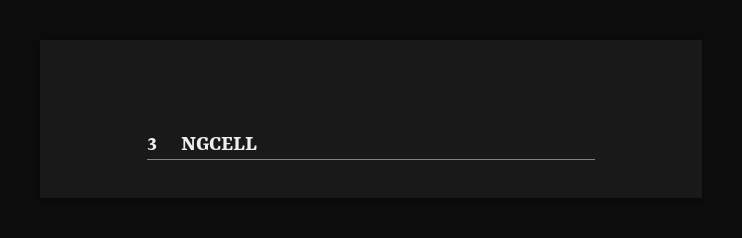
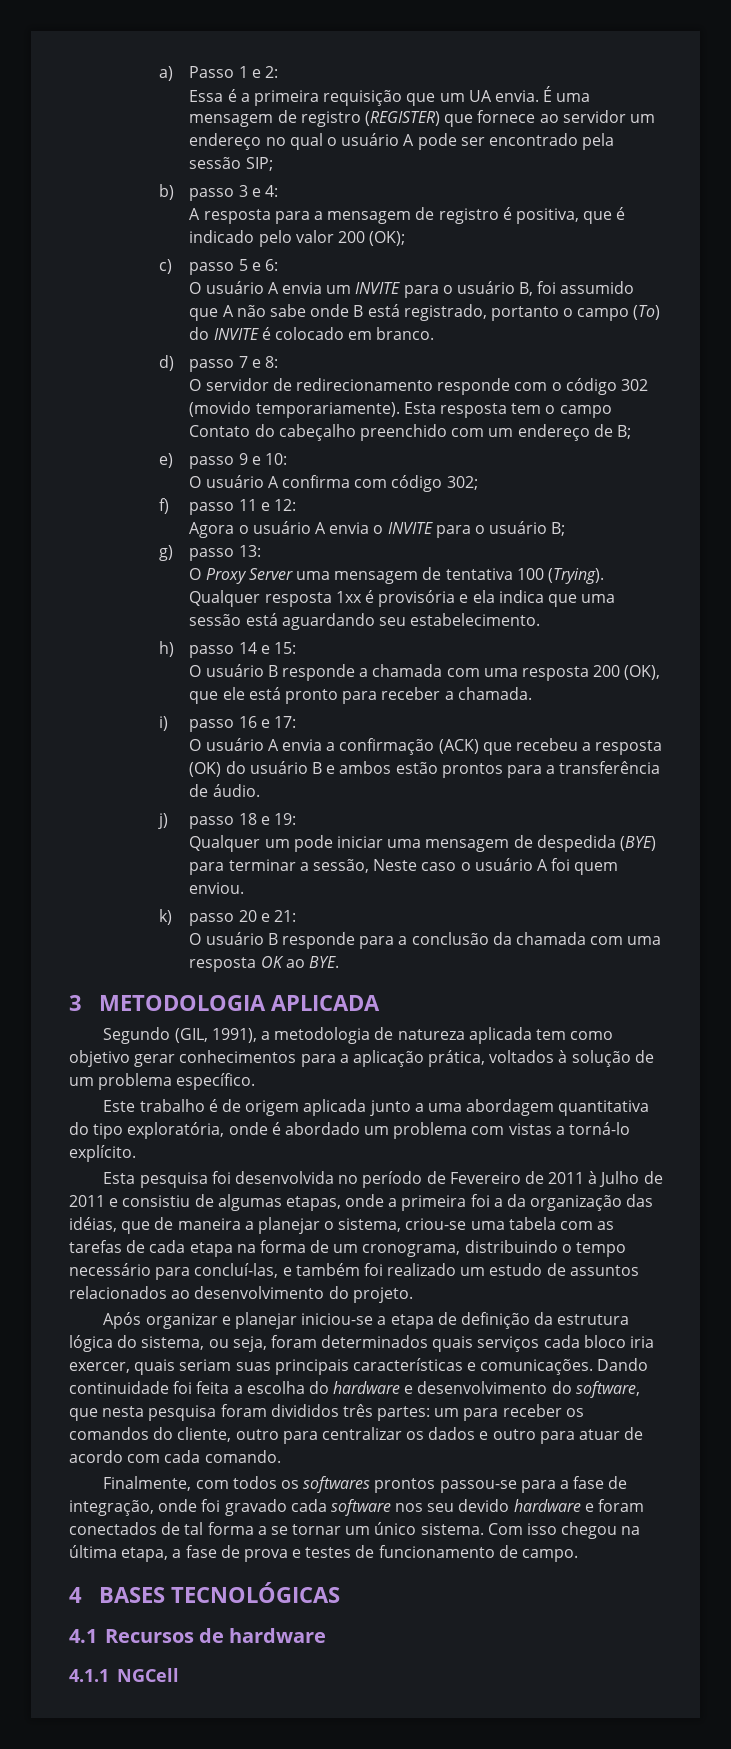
- 3 NGCELL
+ a) Passo 1 e 2:
+ Essa é a primeira requisição que um UA envia. É uma mensagem de registro (REGISTER) que fornece ao servidor um endereço no qual o usuário A pode ser encontrado pela sessão SIP;
+ b) passo 3 e 4:
+ A resposta para a mensagem de registro é positiva, que é indicado pelo valor 200 (OK);
+ c) passo 5 e 6:
+ O usuário A envia um INVITE para o usuário B, foi assumido que A não sabe onde B está registrado, portanto o campo (To) do INVITE é colocado em branco.
+ d) passo 7 e 8:
+ O servidor de redirecionamento responde com o código 302 (movido temporariamente). Esta resposta tem o campo Contato do cabeçalho preenchido com um endereço de B;
+ e) passo 9 e 10:
+ O usuário A confirma com código 302;
+ f) passo 11 e 12:
+ Agora o usuário A envia o INVITE para o usuário B;
+ g) passo 13:
+ O Proxy Server uma mensagem de tentativa 100 (Trying). Qualquer resposta 1xx é provisória e ela indica que uma sessão está aguardando seu estabelecimento.
+ h) passo 14 e 15:
+ O usuário B responde a chamada com uma resposta 200 (OK), que ele está pronto para receber a chamada.
+ i) passo 16 e 17:
+ O usuário A envia a confirmação (ACK) que recebeu a resposta (OK) do usuário B e ambos estão prontos para a transferência de áudio.
+ j) passo 18 e 19:
+ Qualquer um pode iniciar uma mensagem de despedida (BYE) para terminar a sessão, Neste caso o usuário A foi quem enviou.
+ k) passo 20 e 21:
+ O usuário B responde para a conclusão da chamada com uma resposta OK ao BYE.
+ 3 METODOLOGIA APLICADA
+ Segundo (GIL, 1991), a metodologia de natureza aplicada tem como objetivo gerar conhecimentos para a aplicação prática, voltados à solução de um problema específico.
+ Este trabalho é de origem aplicada junto a uma abordagem quantitativa do tipo exploratória, onde é abordado um problema com vistas a torná-lo explícito.
+ Esta pesquisa foi desenvolvida no período de Fevereiro de 2011 à Julho de 2011 e consistiu de algumas etapas, onde a primeira foi a da organização das idéias, que de maneira a planejar o sistema, criou-se uma tabela com as tarefas de cada etapa na forma de um cronograma, distribuindo o tempo necessário para concluí-las, e também foi realizado um estudo de assuntos relacionados ao desenvolvimento do projeto.
+ Após organizar e planejar iniciou-se a etapa de definição da estrutura lógica do sistema, ou seja, foram determinados quais serviços cada bloco iria exercer, quais seriam suas principais características e comunicações. Dando continuidade foi feita a escolha do hardware e desenvolvimento do software, que nesta pesquisa foram divididos três partes: um para receber os comandos do cliente, outro para centralizar os dados e outro para atuar de acordo com cada comando.
+ Finalmente, com todos os softwares prontos passou-se para a fase de integração, onde foi gravado cada software nos seu devido hardware e foram conectados de tal forma a se tornar um único sistema. Com isso chegou na última etapa, a fase de prova e testes de funcionamento de campo.
+ 4 BASES TECNOLÓGICAS
+ 4.1 Recursos de hardware
+ 4.1.1 NGCell

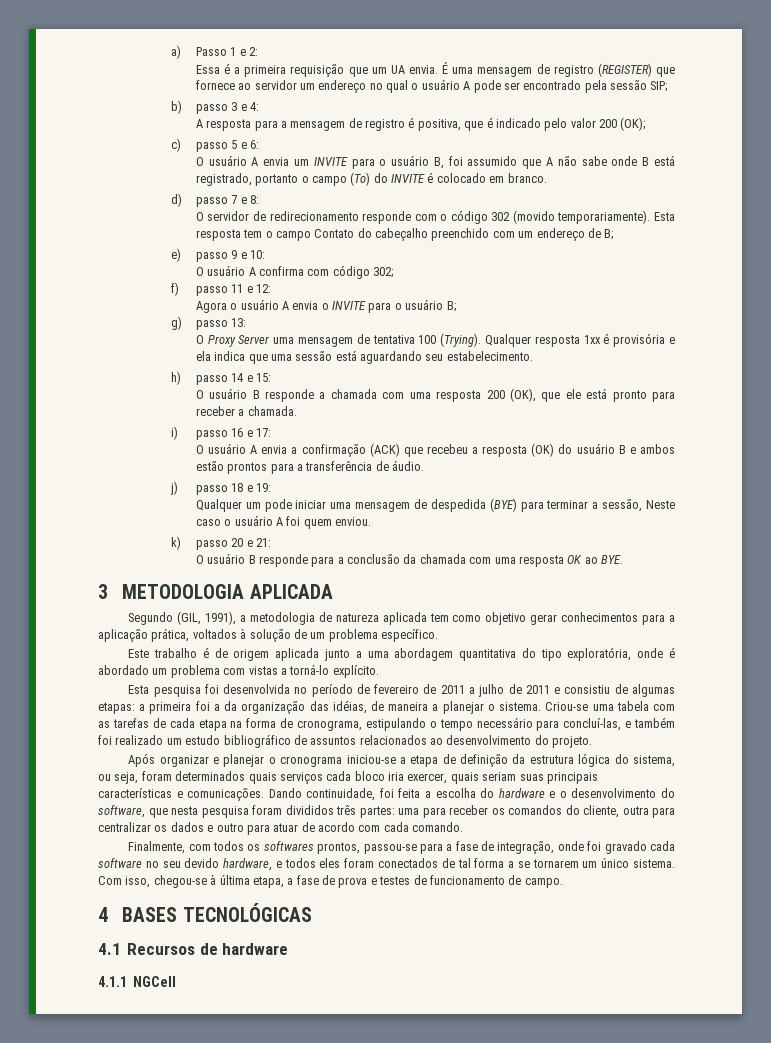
- Esta pesquisa foi desenvolvida no período de Fevereiro de 2011 à Julho de 2011 e consistiu de algumas etapas, onde a primeira foi a da organização das idéias, que de maneira a planejar o sistema, criou-se uma tabela com as tarefas de cada etapa na forma de um cronograma, distribuindo o tempo necessário para concluí-las, e também foi realizado um estudo de assuntos relacionados ao desenvolvimento do projeto.
+ Esta pesquisa foi desenvolvida no período de fevereiro de 2011 a julho de 2011 e consistiu de algumas etapas: a primeira foi a da organização das idéias, de maneira a planejar o sistema. Criou-se uma tabela com as tarefas de cada etapa na forma de cronograma, estipulando o tempo necessário para concluí-las, e também foi realizado um estudo bibliográfico de assuntos relacionados ao desenvolvimento do projeto.
- Após organizar e planejar iniciou-se a etapa de definição da estrutura lógica do sistema, ou seja, foram determinados quais serviços cada bloco iria exercer, quais seriam suas principais características e comunicações.
+ Após organizar e planejar o cronograma iniciou-se a etapa de definição da estrutura lógica do sistema, ou seja, foram determinados quais serviços cada bloco iria exercer, quais seriam suas principais características e comunicações.
- Dando continuidade foi feita a escolha do hardware e desenvolvimento do software, que nesta pesquisa foram divididos três partes: um para receber os comandos do cliente, outro para centralizar os dados e outro para atuar de acordo com cada comando.
+ Dando continuidade, foi feita a escolha do hardware e o desenvolvimento do software, que nesta pesquisa foram divididos três partes: uma para receber os comandos do cliente, outra para centralizar os dados e outro para atuar de acordo com cada comando.
- Finalmente, com todos os softwares prontos passou-se para a fase de integração, onde foi gravado cada software nos seu devido hardware e foram conectados de tal forma a se tornar um único sistema.
+ Finalmente, com todos os softwares prontos, passou-se para a fase de integração, onde foi gravado cada software no seu devido hardware, e todos eles foram conectados de tal forma a se tornarem um único sistema.
- Com isso chegou na última etapa, a fase de prova e testes de funcionamento de campo.
+ Com isso, chegou-se à última etapa, a fase de prova e testes de funcionamento de campo.

